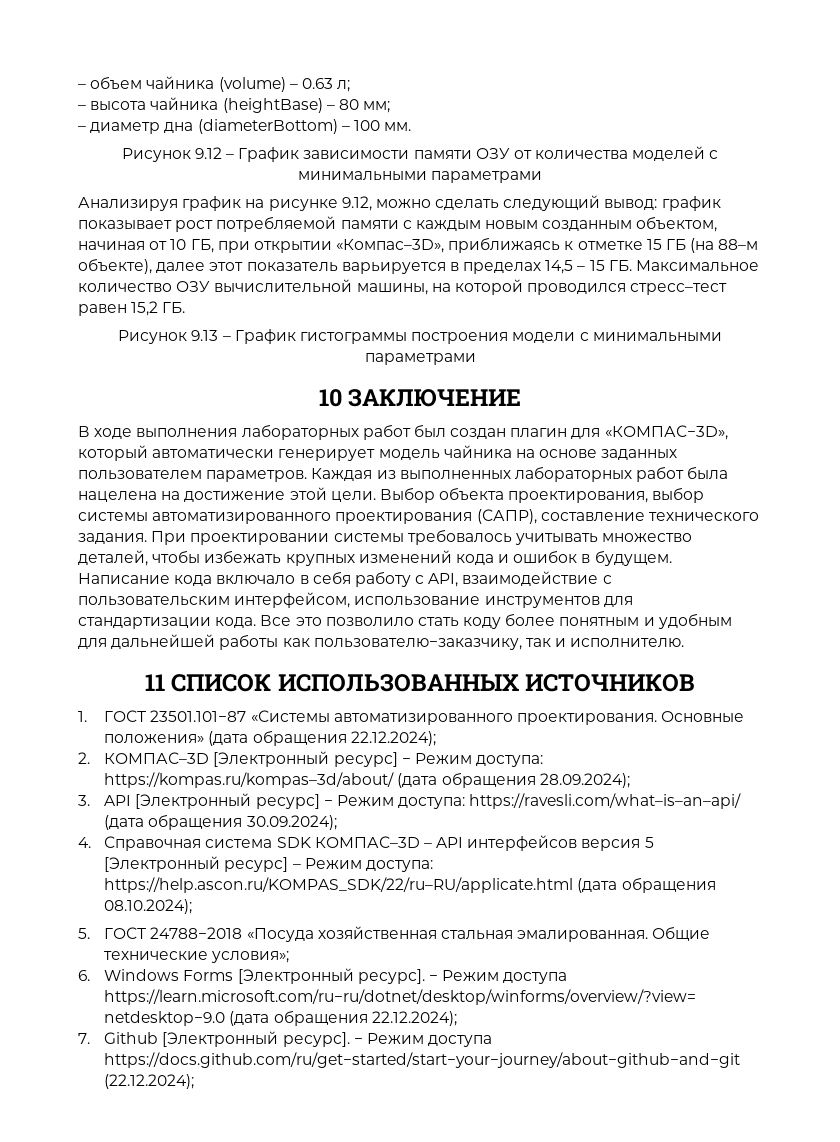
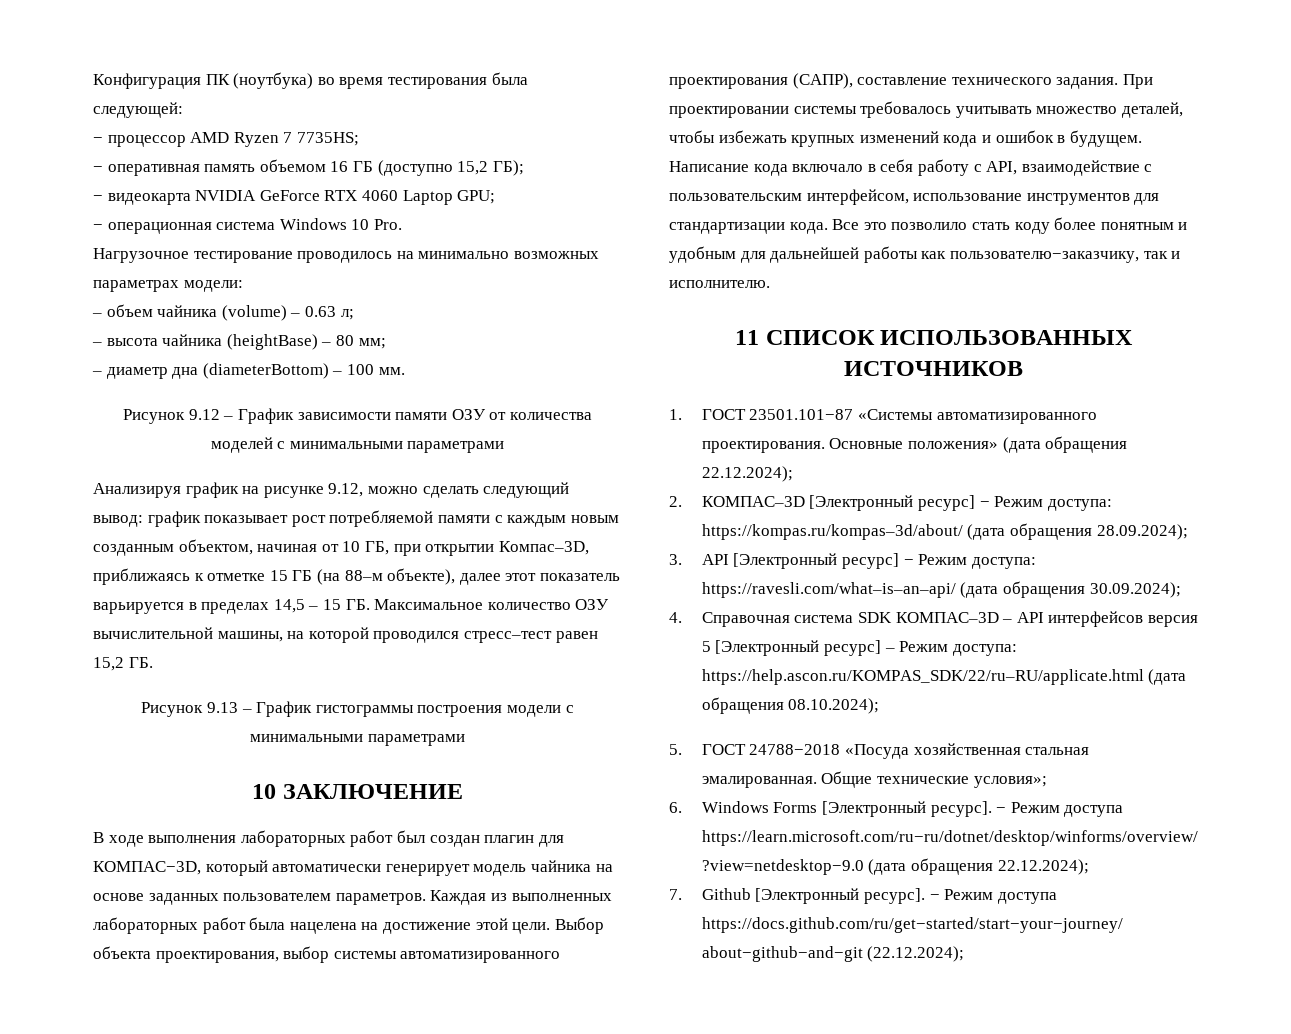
+ Конфигурация ПК (ноутбука) во время тестирования была следующей:
+ − процессор AMD Ryzen 7 7735HS;
+ − оперативная память объемом 16 ГБ (доступно 15,2 ГБ);
+ − видеокарта NVIDIA GeForce RTX 4060 Laptop GPU;
+ − операционная система Windows 10 Pro.
+ Нагрузочное тестирование проводилось на минимально возможных параметрах модели:
- Анализируя график на рисунке 9.12, можно сделать следующий вывод: график показывает рост потребляемой памяти с каждым новым созданным объектом, начиная от 10 ГБ, при открытии «Компас–3D», приближаясь к отметке 15 ГБ (на 88–м объекте), далее этот показатель варьируется в пределах 14,5 – 15 ГБ. Максимальное количество ОЗУ вычислительной машины, на которой проводился стресс–тест равен 15,2 ГБ.
+ Анализируя график на рисунке 9.12, можно сделать следующий вывод: график показывает рост потребляемой памяти с каждым новым созданным объектом, начиная от 10 ГБ, при открытии Компас–3D, приближаясь к отметке 15 ГБ (на 88–м объекте), далее этот показатель варьируется в пределах 14,5 – 15 ГБ. Максимальное количество ОЗУ вычислительной машины, на которой проводился стресс–тест равен 15,2 ГБ.
- В ходе выполнения лабораторных работ был создан плагин для «КОМПАС−3D», который автоматически генерирует модель чайника на основе заданных пользователем параметров.
+ В ходе выполнения лабораторных работ был создан плагин для КОМПАС−3D, который автоматически генерирует модель чайника на основе заданных пользователем параметров.

